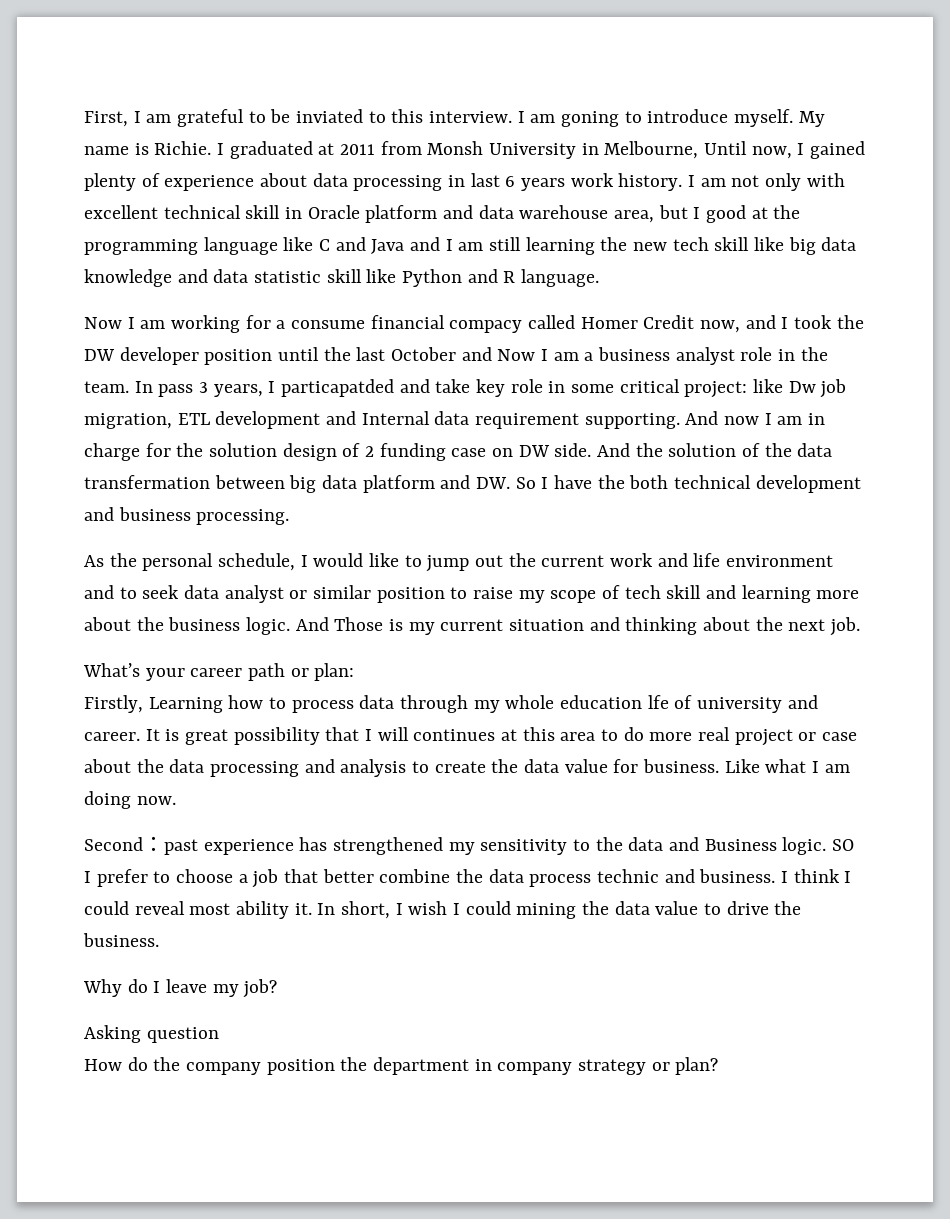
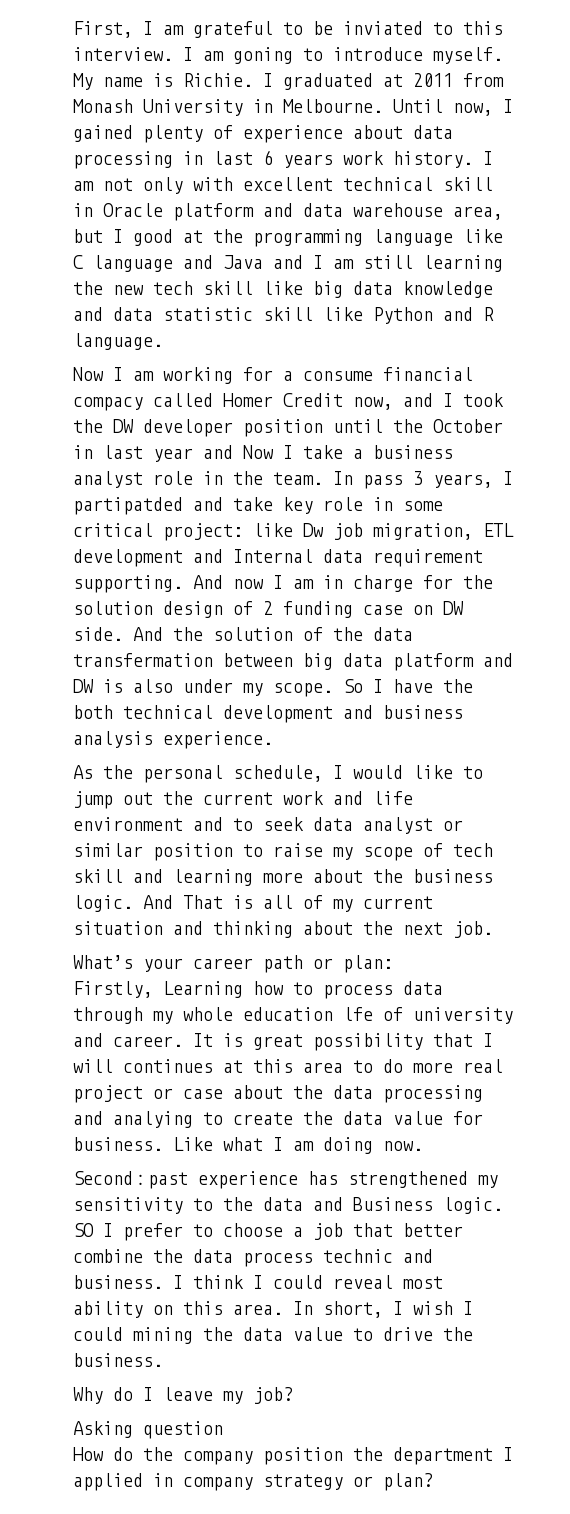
- I graduated at 2011 from Monsh University in Melbourne, Until now, I gained plenty of experience about data processing in last 6 years work history.
+ I graduated at 2011 from Monash University in Melbourne. Until now, I gained plenty of experience about data processing in last 6 years work history.
- I am not only with excellent technical skill in Oracle platform and data warehouse area, but I good at the programming language like C and Java and I am still learning the new tech skill like big data knowledge and data statistic skill like Python and R language.
+ I am not only with excellent technical skill in Oracle platform and data warehouse area, but I good at the programming language like C language and Java and I am still learning the new tech skill like big data knowledge and data statistic skill like Python and R language.
- Now I am working for a consume financial compacy called Homer Credit now, and I took the DW developer position until the last October and Now I am a business analyst role in the team.
+ Now I am working for a consume financial compacy called Homer Credit now, and I took the DW developer position until the October in last year and Now I take a business analyst role in the team.
- In pass 3 years, I particapatded and take key role in some critical project: like Dw job migration, ETL development and Internal data requirement supporting.
+ In pass 3 years, I partipatded and take key role in some critical project: like Dw job migration, ETL development and Internal data requirement supporting.
- And the solution of the data transfermation between big data platform and DW. So I have the both technical development and business processing.
+ And the solution of the data transfermation between big data platform and DW is also under my scope. So I have the both technical development and business analysis experience.
- And Those is my current situation and thinking about the next job.
+ And That is all of my current situation and thinking about the next job.
- It is great possibility that I will continues at this area to do more real project or case about the data processing and analysis to create the data value for business.
+ It is great possibility that I will continues at this area to do more real project or case about the data processing and analying to create the data value for business.
- I think I could reveal most ability it.
+ I think I could reveal most ability on this area.
- How do the company position the department in company strategy or plan?
+ How do the company position the department I applied in company strategy or plan?

